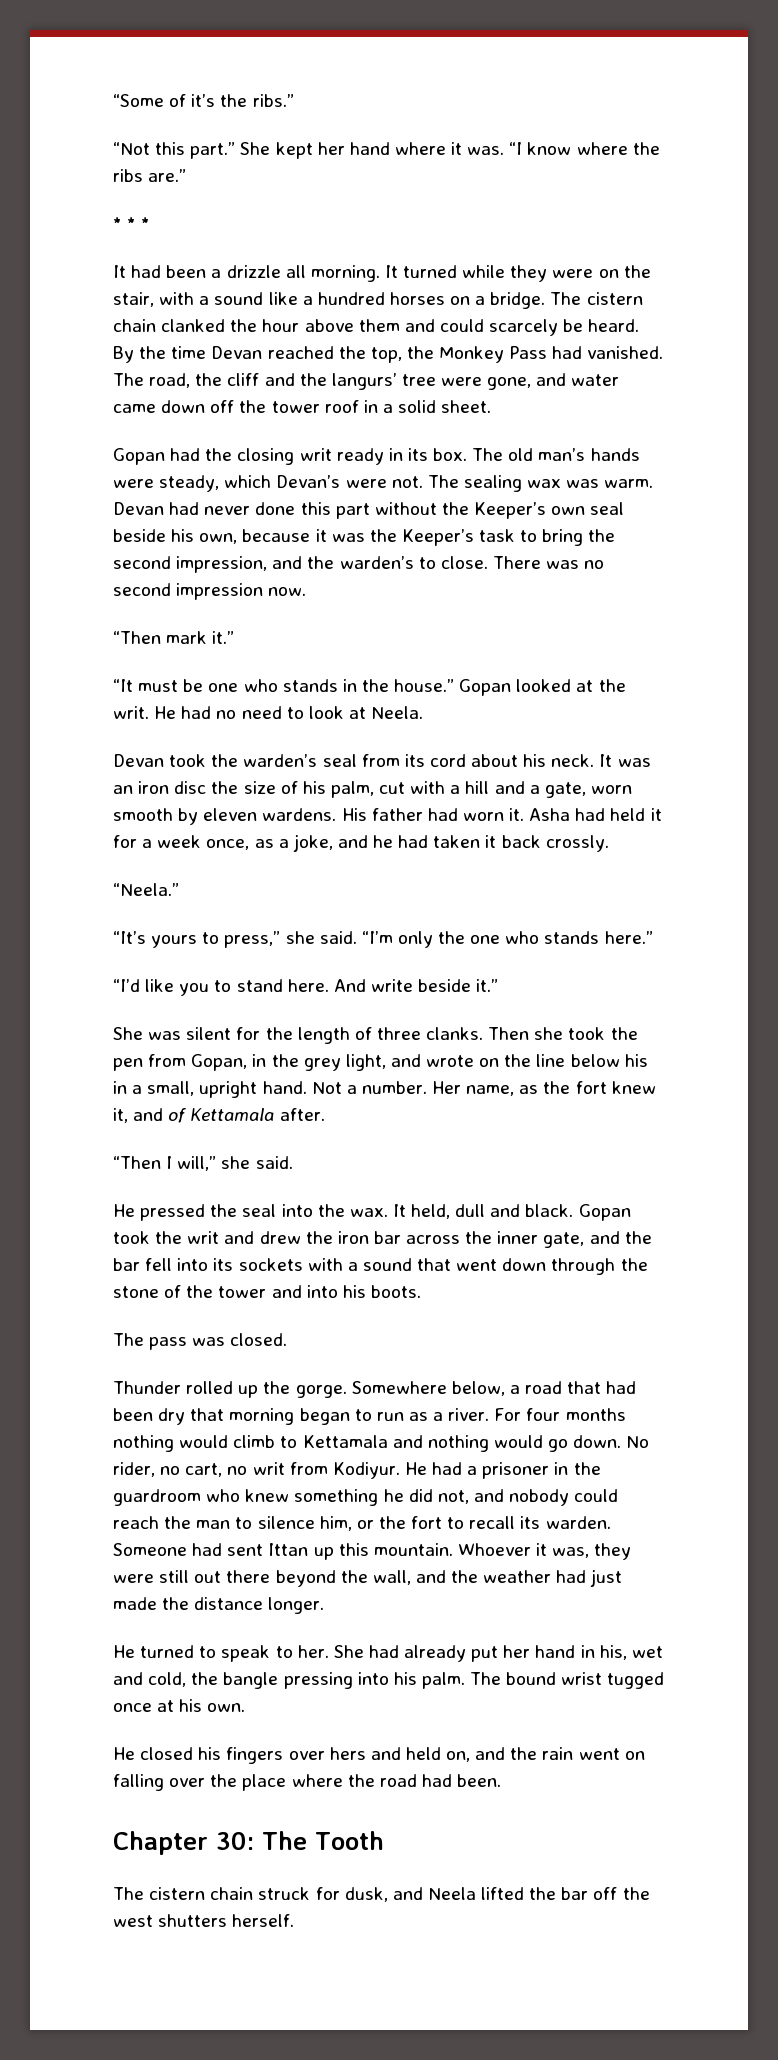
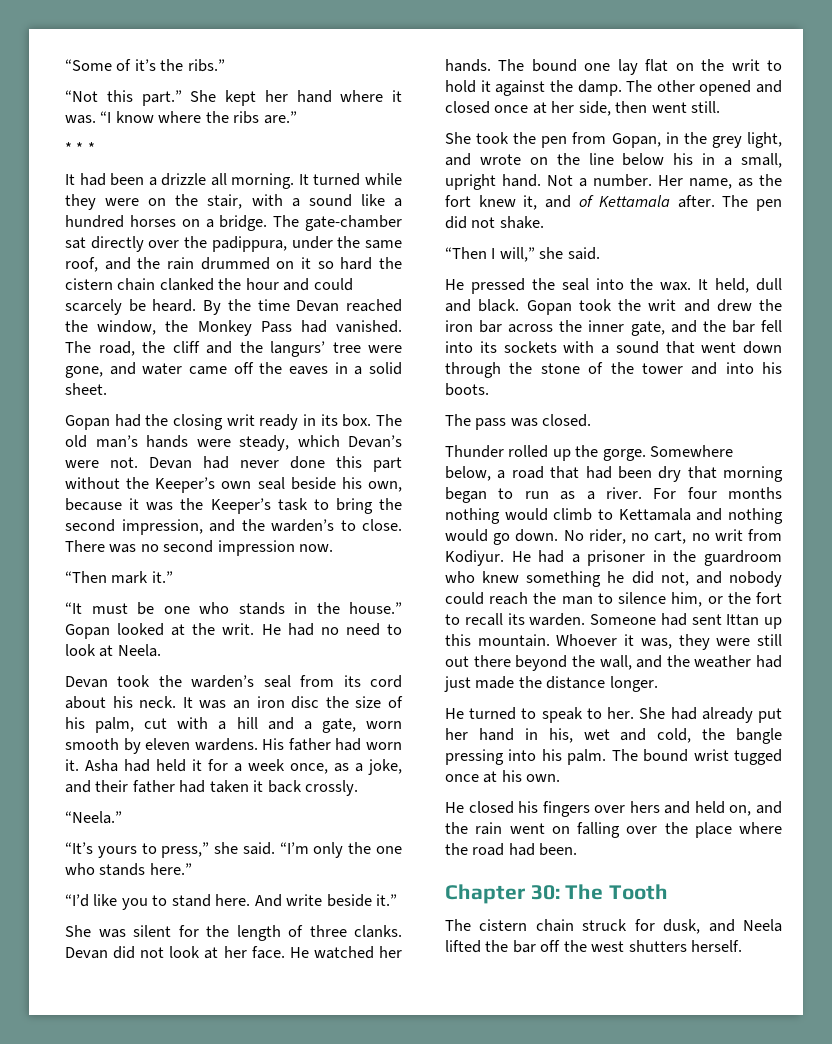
- The cistern chain clanked the hour above them and could scarcely be heard.
+ The gate-chamber sat directly over the padippura, under the same roof, and the rain drummed on it so hard the cistern chain clanked the hour and could scarcely be heard.
- By the time Devan reached the top, the Monkey Pass had vanished.
+ By the time Devan reached the window, the Monkey Pass had vanished.
- The road, the cliff and the langurs’ tree were gone, and water came down off the tower roof in a solid sheet.
+ The road, the cliff and the langurs’ tree were gone, and water came off the eaves in a solid sheet.
- The sealing wax was warm.
- Asha had held it for a week once, as a joke, and he had taken it back crossly.
+ Asha had held it for a week once, as a joke, and their father had taken it back crossly.
- Then she took the pen from Gopan, in the grey light, and wrote on the line below his in a small, upright hand.
+ Devan did not look at her face. He watched her hands. The bound one lay flat on the writ to hold it against the damp. The other opened and closed once at her side, then went still.
+ She took the pen from Gopan, in the grey light, and wrote on the line below his in a small, upright hand.
+ The pen did not shake.

